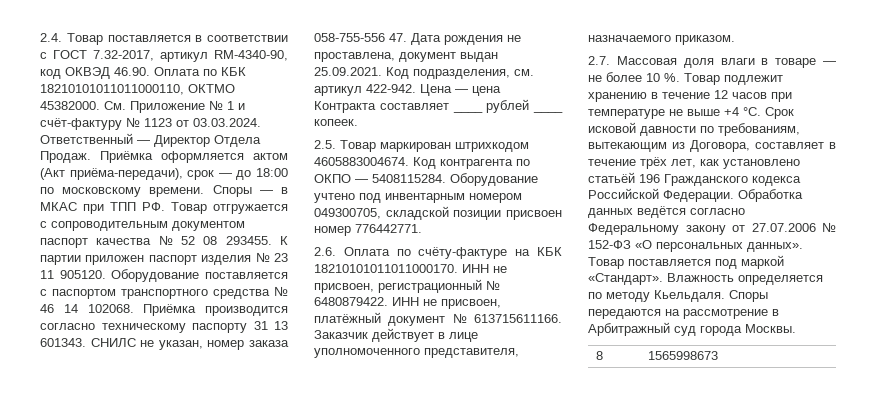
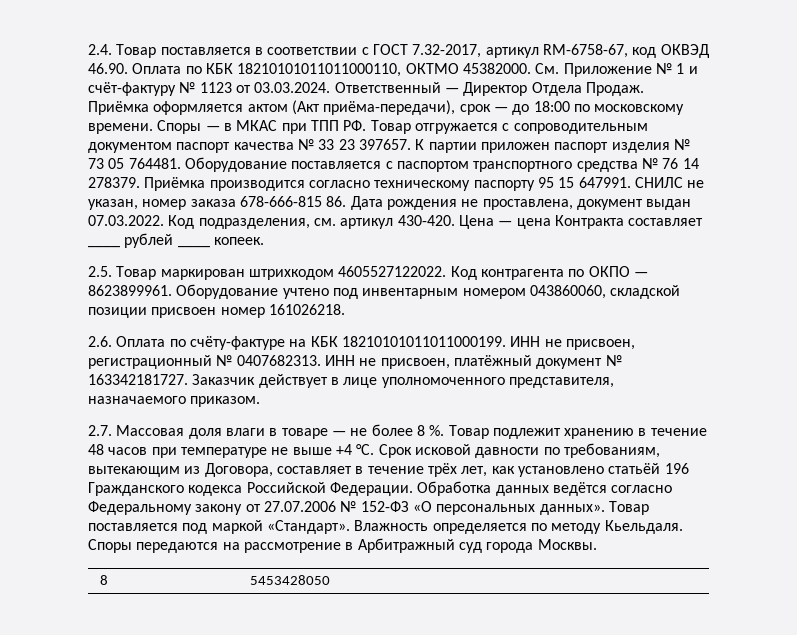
- 2.4. Товар поставляется в соответствии с ГОСТ 7.32-2017, артикул RM-4340-90, код ОКВЭД 46.90. Оплата по КБК 18210101011011000110, ОКТМО 45382000.
+ 2.4. Товар поставляется в соответствии с ГОСТ 7.32-2017, артикул RM-6758-67, код ОКВЭД 46.90. Оплата по КБК 18210101011011000110, ОКТМО 45382000.
- Споры — в МКАС при ТПП РФ. Товар отгружается с сопроводительным документом паспорт качества № 52 08 293455.
+ Споры — в МКАС при ТПП РФ. Товар отгружается с сопроводительным документом паспорт качества № 33 23 397657.
- К партии приложен паспорт изделия № 23 11 905120.
+ К партии приложен паспорт изделия № 73 05 764481.
- Оборудование поставляется с паспортом транспортного средства № 46 14 102068.
+ Оборудование поставляется с паспортом транспортного средства № 76 14 278379.
- Приёмка производится согласно техническому паспорту 31 13 601343.
+ Приёмка производится согласно техническому паспорту 95 15 647991.
- СНИЛС не указан, номер заказа 058-755-556 47. Дата рождения не проставлена, документ выдан 25.09.2021. Код подразделения, см. артикул 422-942.
+ СНИЛС не указан, номер заказа 678-666-815 86. Дата рождения не проставлена, документ выдан 07.03.2022. Код подразделения, см. артикул 430-420.
- 2.5. Товар маркирован штрихкодом 4605883004674.
+ 2.5. Товар маркирован штрихкодом 4605527122022.
- Код контрагента по ОКПО — 5408115284.
+ Код контрагента по ОКПО — 8623899961.
- Оборудование учтено под инвентарным номером 049300705, складской позиции присвоен номер 776442771.
+ Оборудование учтено под инвентарным номером 043860060, складской позиции присвоен номер 161026218.
- 2.6. Оплата по счёту-фактуре на КБК 18210101011011000170.
+ 2.6. Оплата по счёту-фактуре на КБК 18210101011011000199.
- ИНН не присвоен, регистрационный № 6480879422.
+ ИНН не присвоен, регистрационный № 0407682313.
- ИНН не присвоен, платёжный документ № 613715611166.
+ ИНН не присвоен, платёжный документ № 163342181727.
- 2.7. Массовая доля влаги в товаре — не более 10 %.
+ 2.7. Массовая доля влаги в товаре — не более 8 %.
- Товар подлежит хранению в течение 12 часов при температуре не выше +4 °C.
+ Товар подлежит хранению в течение 48 часов при температуре не выше +4 °C.
- 8 | 1565998673
+ 8 | 5453428050

